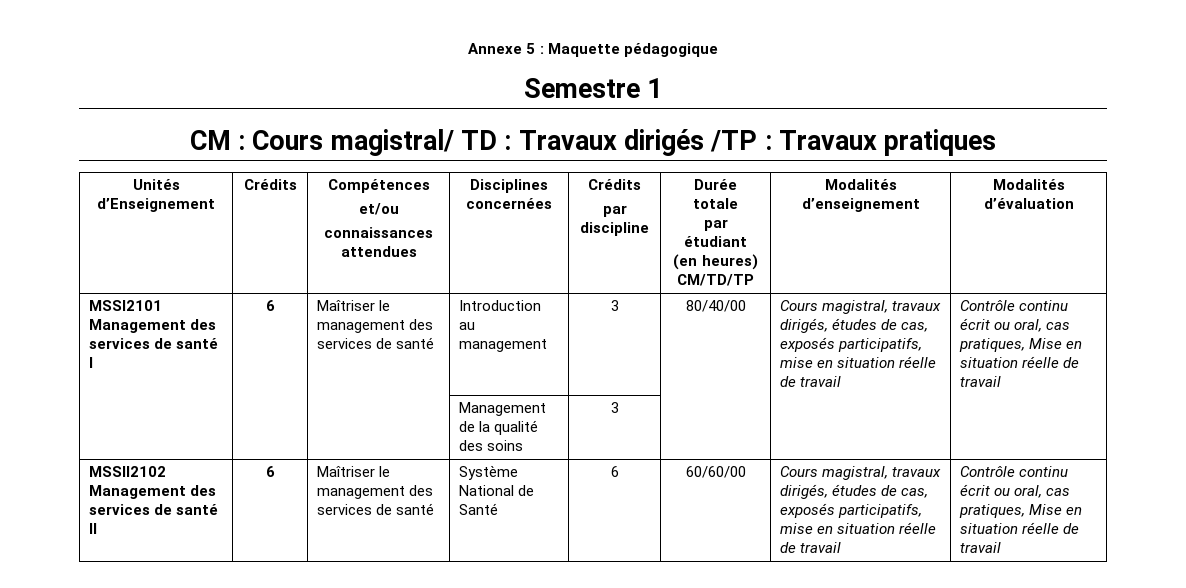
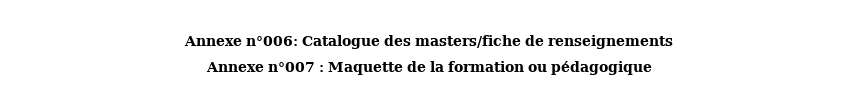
- Annexe 5 : Maquette pédagogique
- Semestre 1
- CM : Cours magistral/ TD : Travaux dirigés /TP : Travaux pratiques
- Unités d’Enseignement | Crédits | Compétences
- et/ou
- connaissances attendues | Disciplines concernées | Crédits
- par discipline | Durée totale
- par étudiant (en heures) CM/TD/TP | Modalités d’enseignement | Modalités d’évaluation
- MSSI2101 Management des services de santé I | 6 | Maîtriser le management des services de santé | Introduction au management | 3 | 80/40/00 | Cours magistral, travaux dirigés, études de cas, exposés participatifs, mise en situation réelle de travail | Contrôle continu écrit ou oral, cas pratiques, Mise en situation réelle de travail
- | | | Management de la qualité des soins | 3 | | |
- MSSII2102 Management des services de santé II | 6 | Maîtriser le management des services de santé | Système National de Santé | 6 | 60/60/00 | Cours magistral, travaux dirigés, études de cas, exposés participatifs, mise en situation réelle de travail | Contrôle continu écrit ou oral, cas pratiques, Mise en situation réelle de travail
+ Annexe n°006: Catalogue des masters/fiche de renseignements
+ Annexe n°007 : Maquette de la formation ou pédagogique

